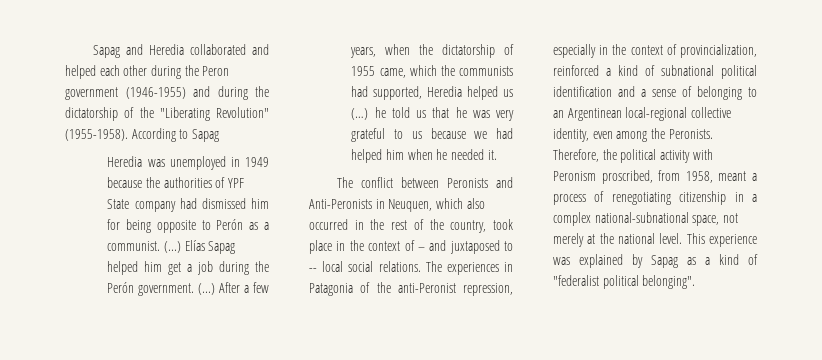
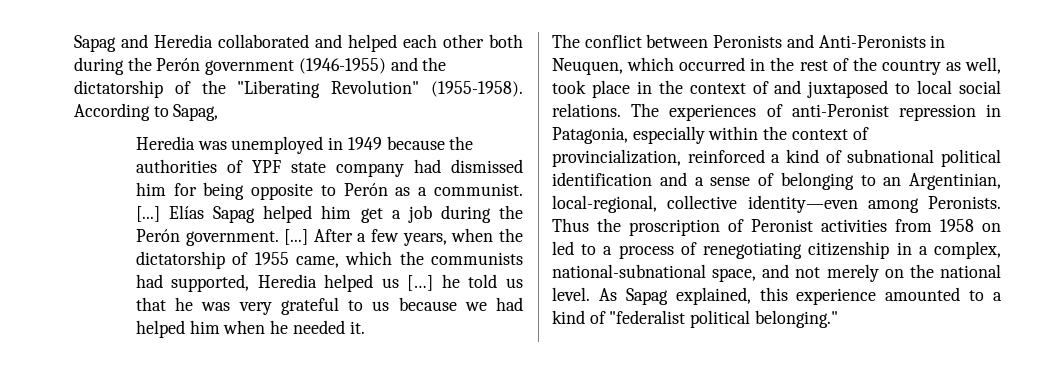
- Sapag and Heredia collaborated and helped each other during the Peron government (1946-1955) and during the dictatorship of the "Liberating Revolution" (1955-1958).
+ Sapag and Heredia collaborated and helped each other both during the Perón government (1946-1955) and the dictatorship of the "Liberating Revolution" (1955-1958).
- According to Sapag
+ According to Sapag,
- Heredia was unemployed in 1949 because the authorities of YPF State company had dismissed him for being opposite to Perón as a communist. (...)
+ Heredia was unemployed in 1949 because the authorities of YPF state company had dismissed him for being opposite to Perón as a communist. [...]
- Elías Sapag helped him get a job during the Perón government. (...)
+ Elías Sapag helped him get a job during the Perón government. [...]
- After a few years, when the dictatorship of 1955 came, which the communists had supported, Heredia helped us (…) he told us that he was very grateful to us because we had helped him when he needed it.
+ After a few years, when the dictatorship of 1955 came, which the communists had supported, Heredia helped us […] he told us that he was very grateful to us because we had helped him when he needed it.
- The conflict between Peronists and Anti-Peronists in Neuquen, which also occurred in the rest of the country, took place in the context of – and juxtaposed to -- local social relations.
+ The conflict between Peronists and Anti-Peronists in Neuquen, which occurred in the rest of the country as well, took place in the context of and juxtaposed to local social relations.
- The experiences in Patagonia of the anti-Peronist repression, especially in the context of provincialization, reinforced a kind of subnational political identification and a sense of belonging to an Argentinean local-regional collective identity, even among the Peronists. Therefore, the political activity with Peronism proscribed, from 1958, meant a process of renegotiating citizenship in a complex national-subnational space, not merely at the national level.
+ The experiences of anti-Peronist repression in Patagonia, especially within the context of provincialization, reinforced a kind of subnational political identification and a sense of belonging to an Argentinian, local-regional, collective identity—even among Peronists. Thus the proscription of Peronist activities from 1958 on led to a process of renegotiating citizenship in a complex, national-subnational space, and not merely on the national level.
- This experience was explained by Sapag as a kind of "federalist political belonging".
+ As Sapag explained, this experience amounted to a kind of "federalist political belonging."

